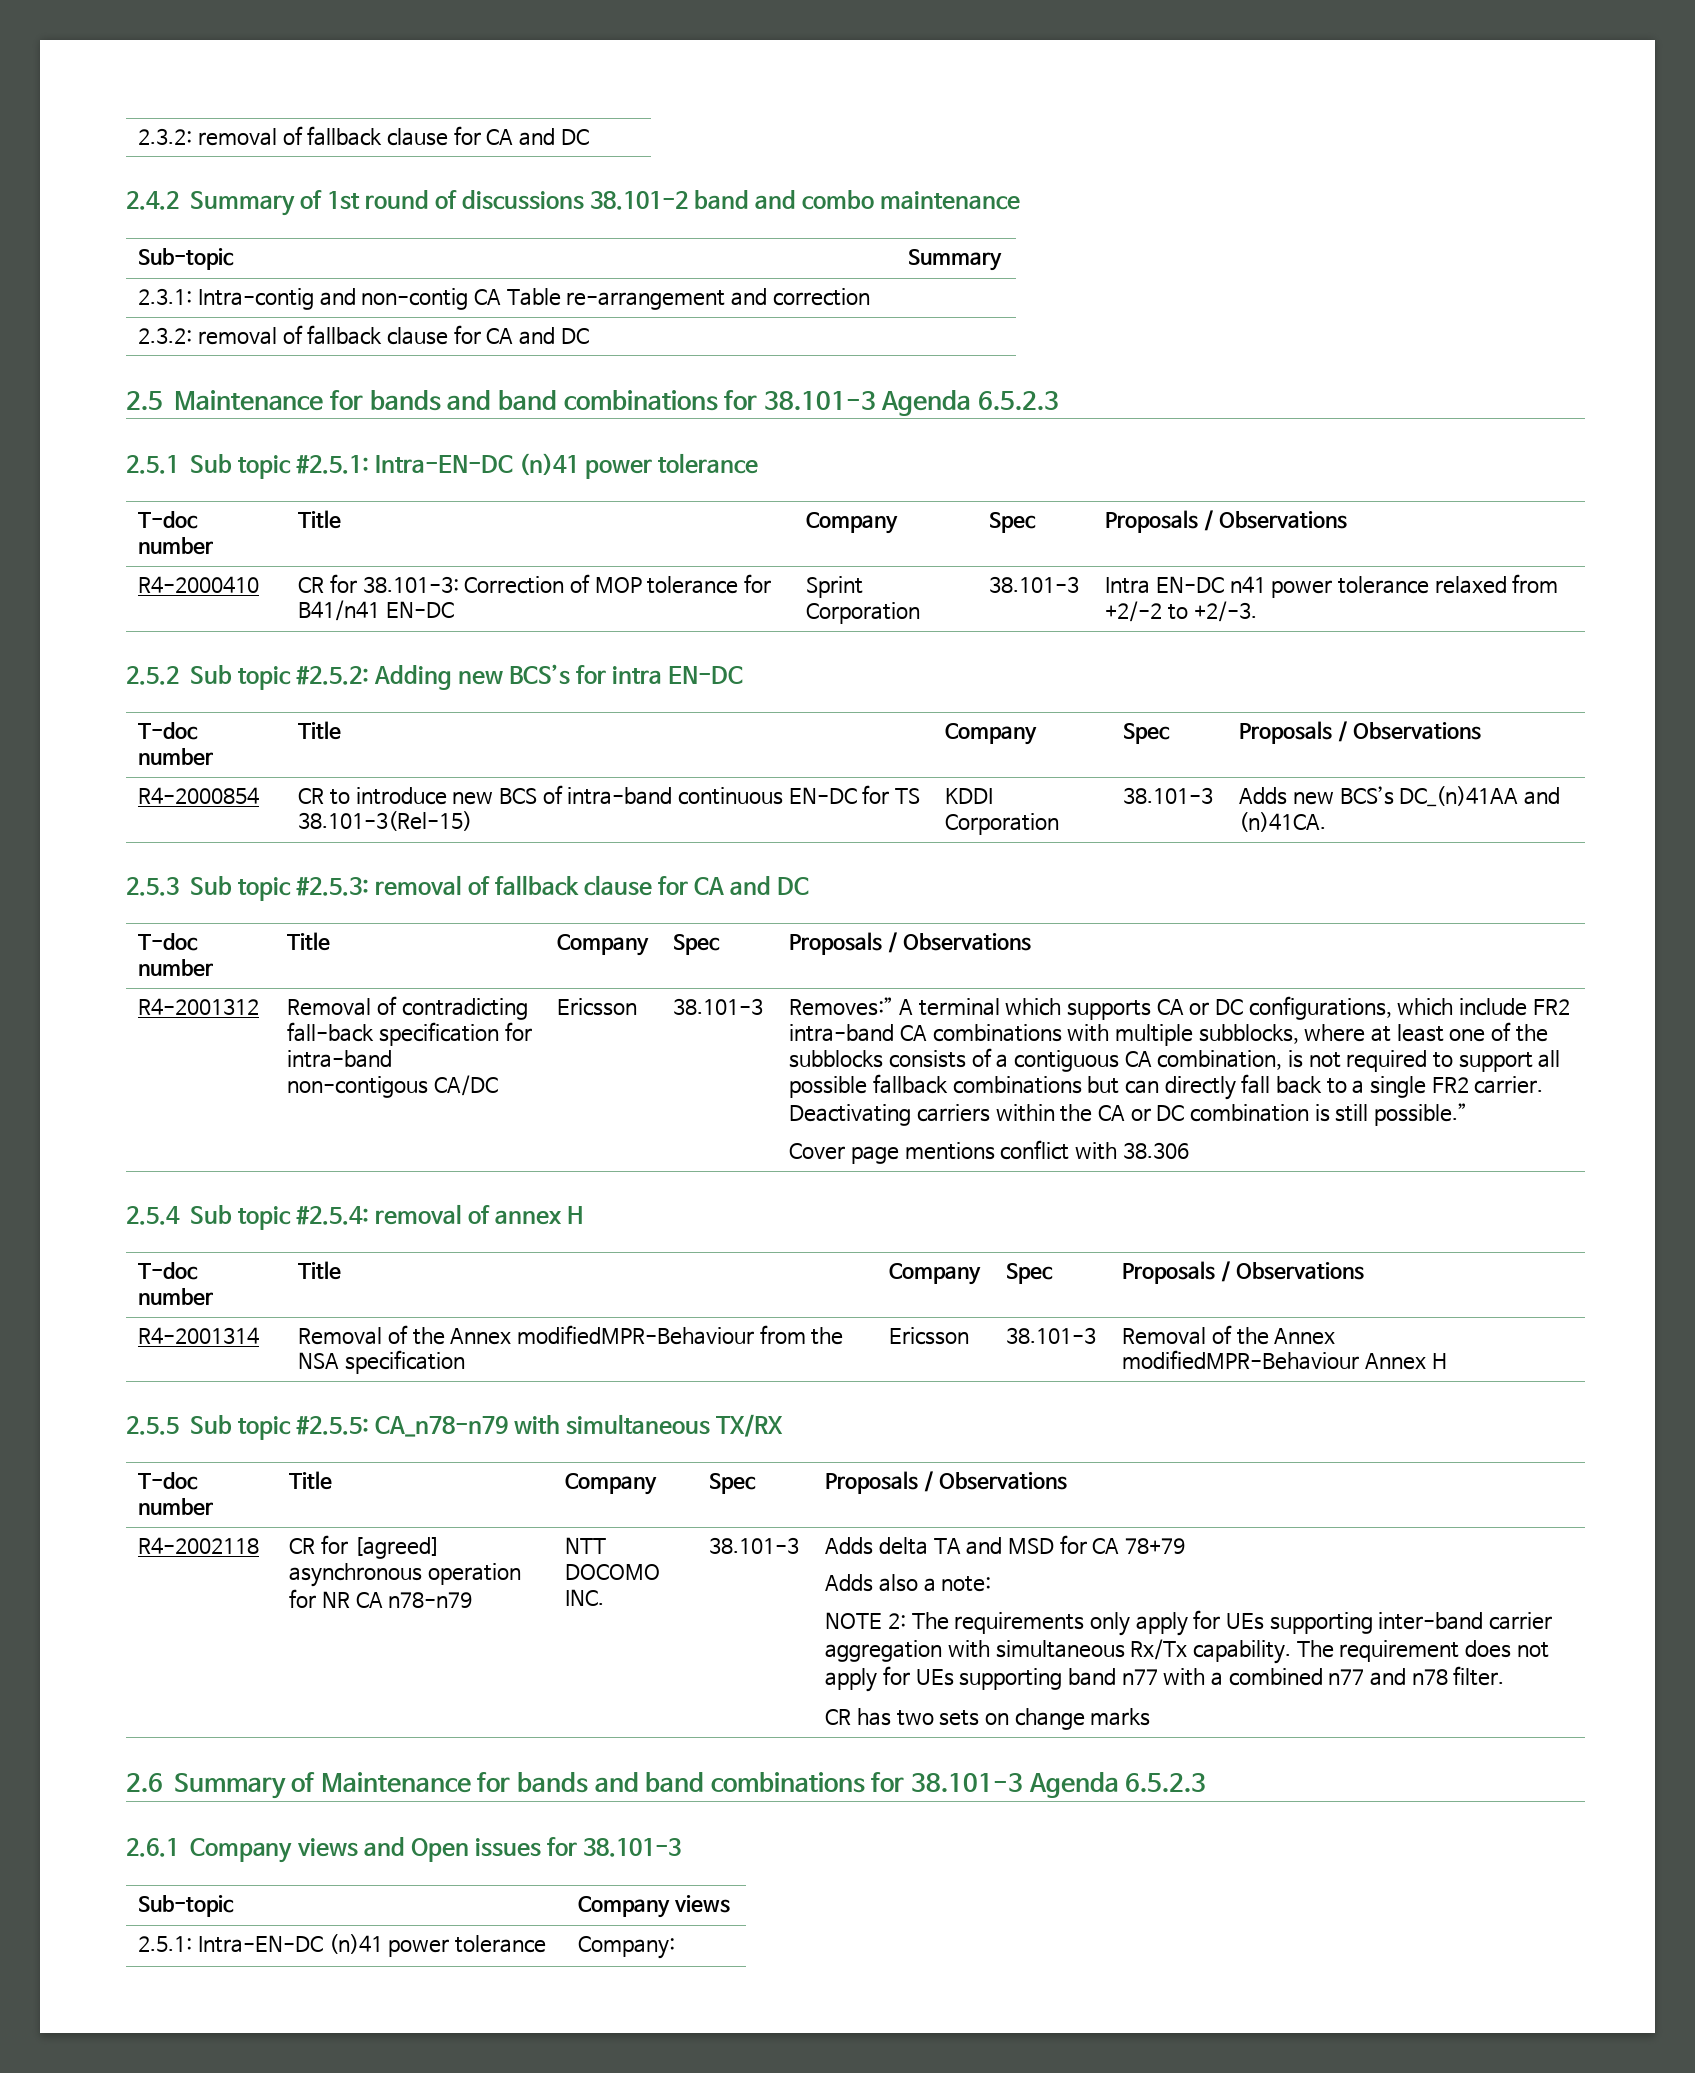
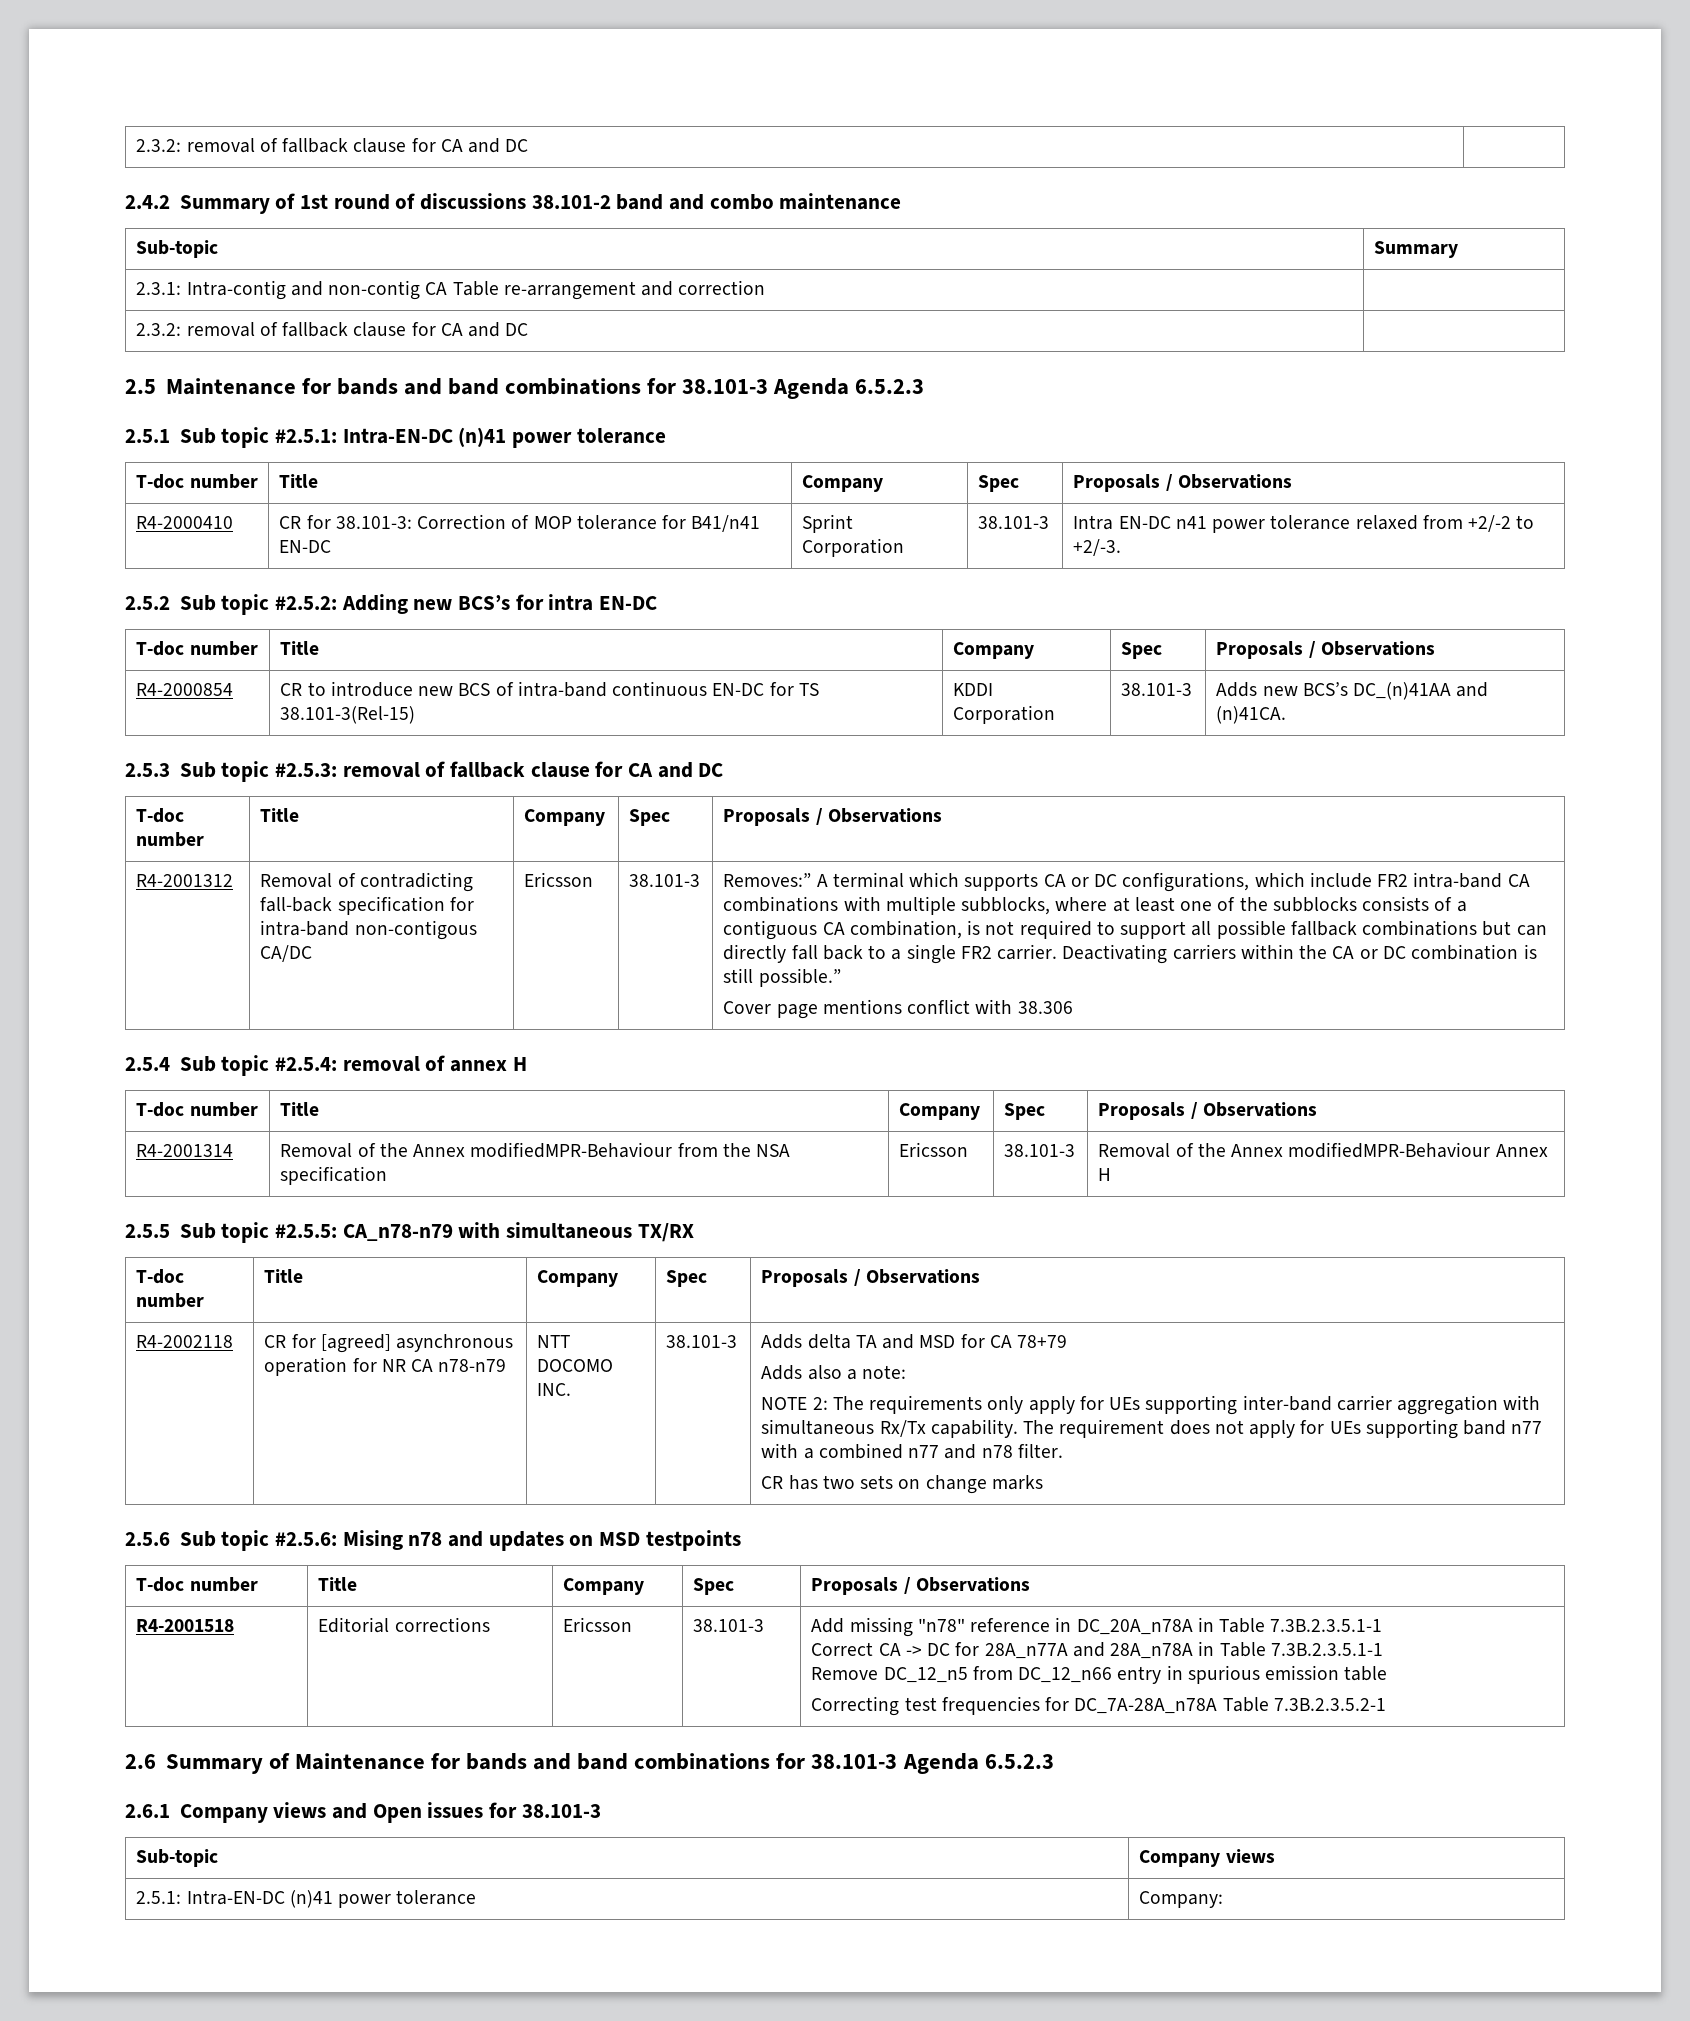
+ 2.5.6 Sub topic #2.5.6: Mising n78 and updates on MSD testpoints
+ T-doc number | Title | Company | Spec | Proposals / Observations
+ R4-2001518 | Editorial corrections | Ericsson | 38.101-3 | Add missing "n78" reference in DC_20A_n78A in Table 7.3B.2.3.5.1-1
+ Correct CA -> DC for 28A_n77A and 28A_n78A in Table 7.3B.2.3.5.1-1
+ Remove DC_12_n5 from DC_12_n66 entry in spurious emission table
+ Correcting test frequencies for DC_7A-28A_n78A Table 7.3B.2.3.5.2-1

